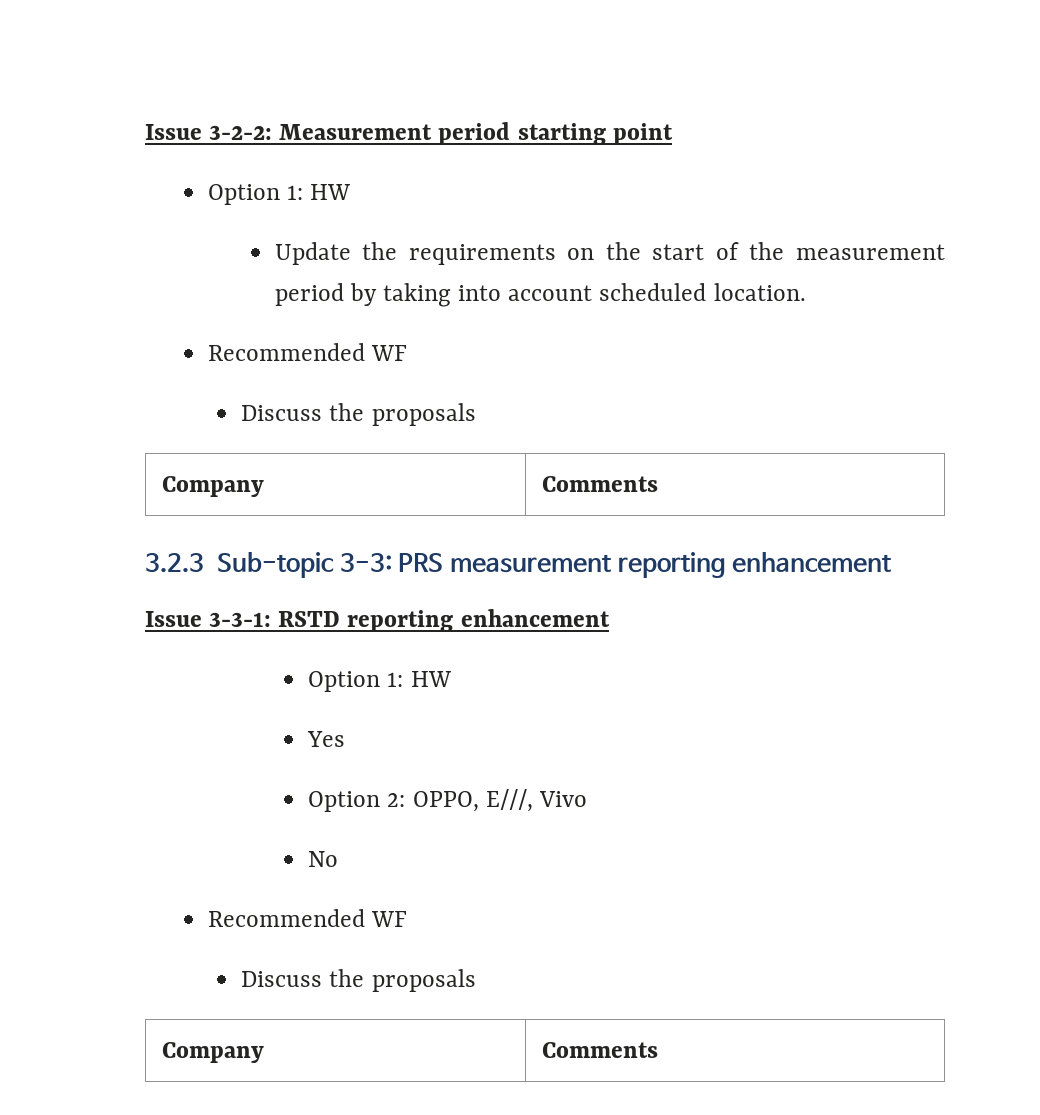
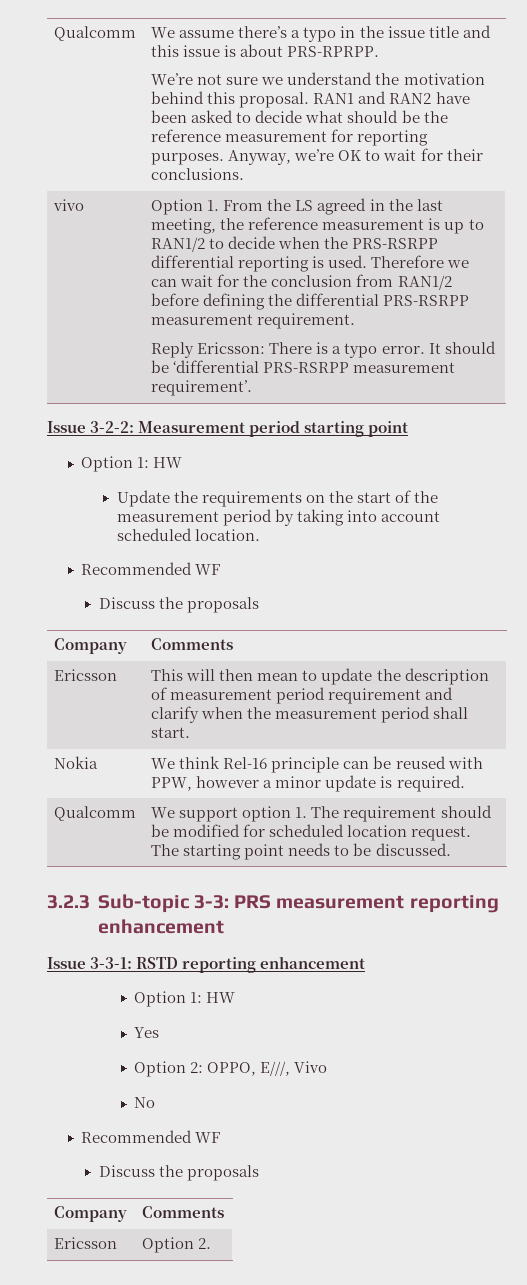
+ Qualcomm | We assume there’s a typo in the issue title and this issue is about PRS-RPRPP.
+ We’re not sure we understand the motivation behind this proposal. RAN1 and RAN2 have been asked to decide what should be the reference measurement for reporting purposes. Anyway, we’re OK to wait for their conclusions.
+ vivo | Option 1. From the LS agreed in the last meeting, the reference measurement is up to RAN1/2 to decide when the PRS-RSRPP differential reporting is used. Therefore we can wait for the conclusion from RAN1/2 before defining the differential PRS-RSRPP measurement requirement.
+ Reply Ericsson: There is a typo error. It should be ‘differential PRS-RSRPP measurement requirement’.
+ Ericsson | This will then mean to update the description of measurement period requirement and clarify when the measurement period shall start.
+ Nokia | We think Rel-16 principle can be reused with PPW, however a minor update is required.
+ Qualcomm | We support option 1. The requirement should be modified for scheduled location request. The starting point needs to be discussed.
+ Ericsson | Option 2.

